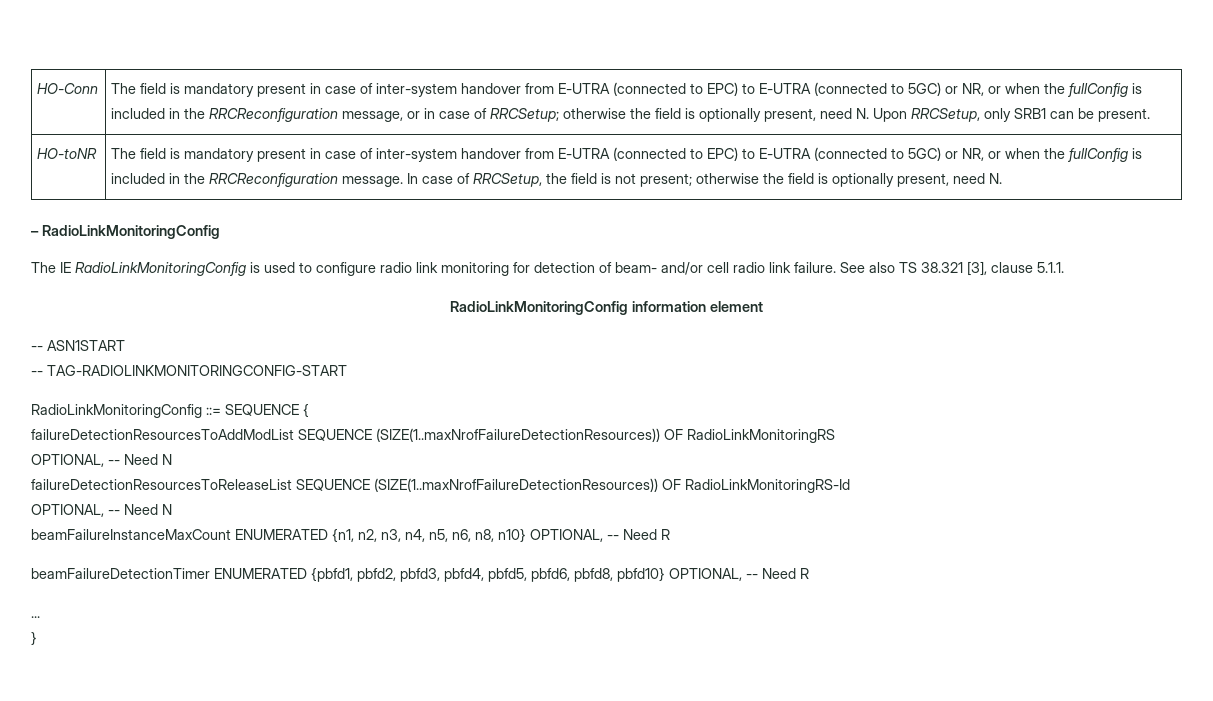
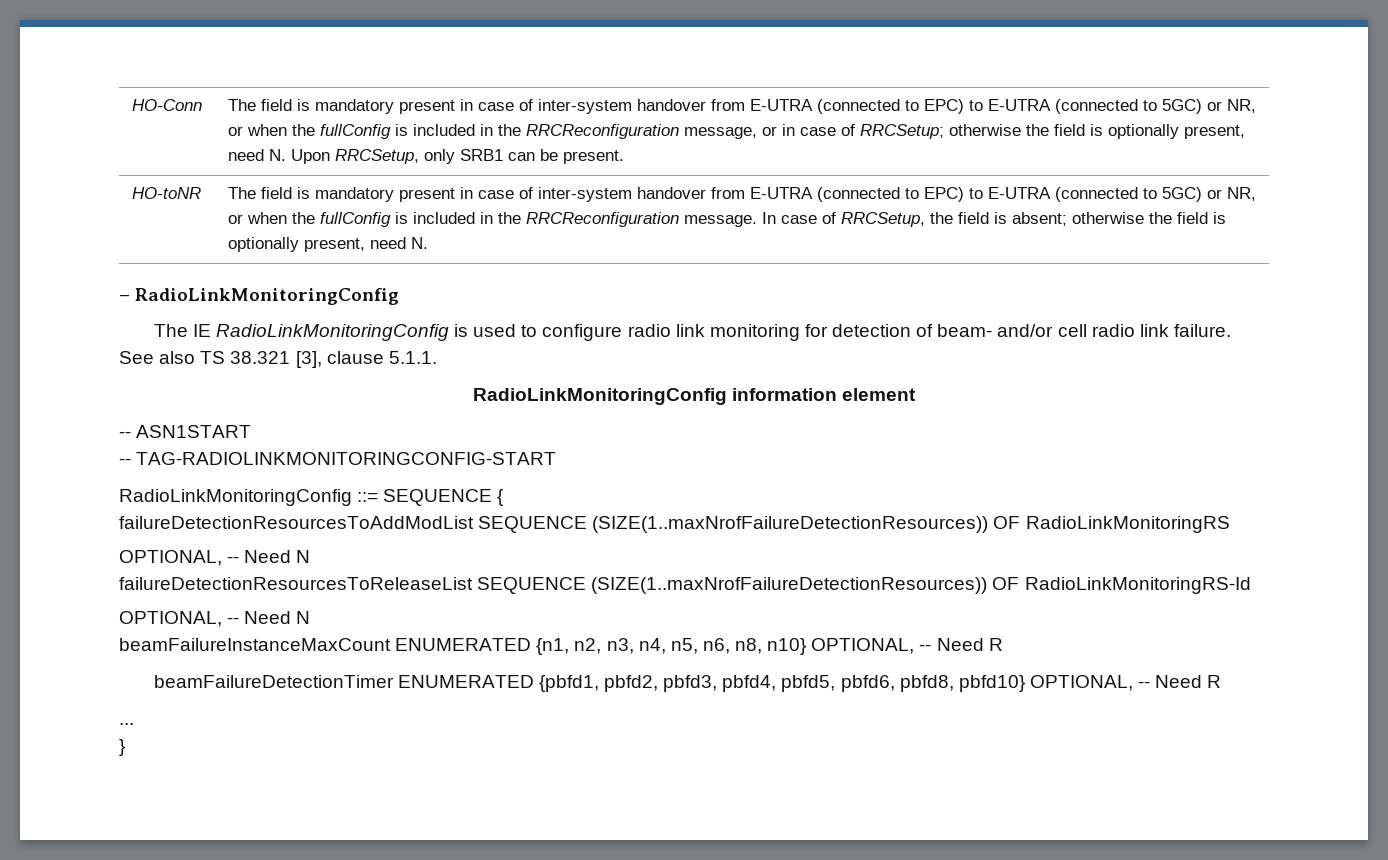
- In case of RRCSetup, the field is not present; otherwise the field is optionally present, need N.
+ In case of RRCSetup, the field is absent; otherwise the field is optionally present, need N.

